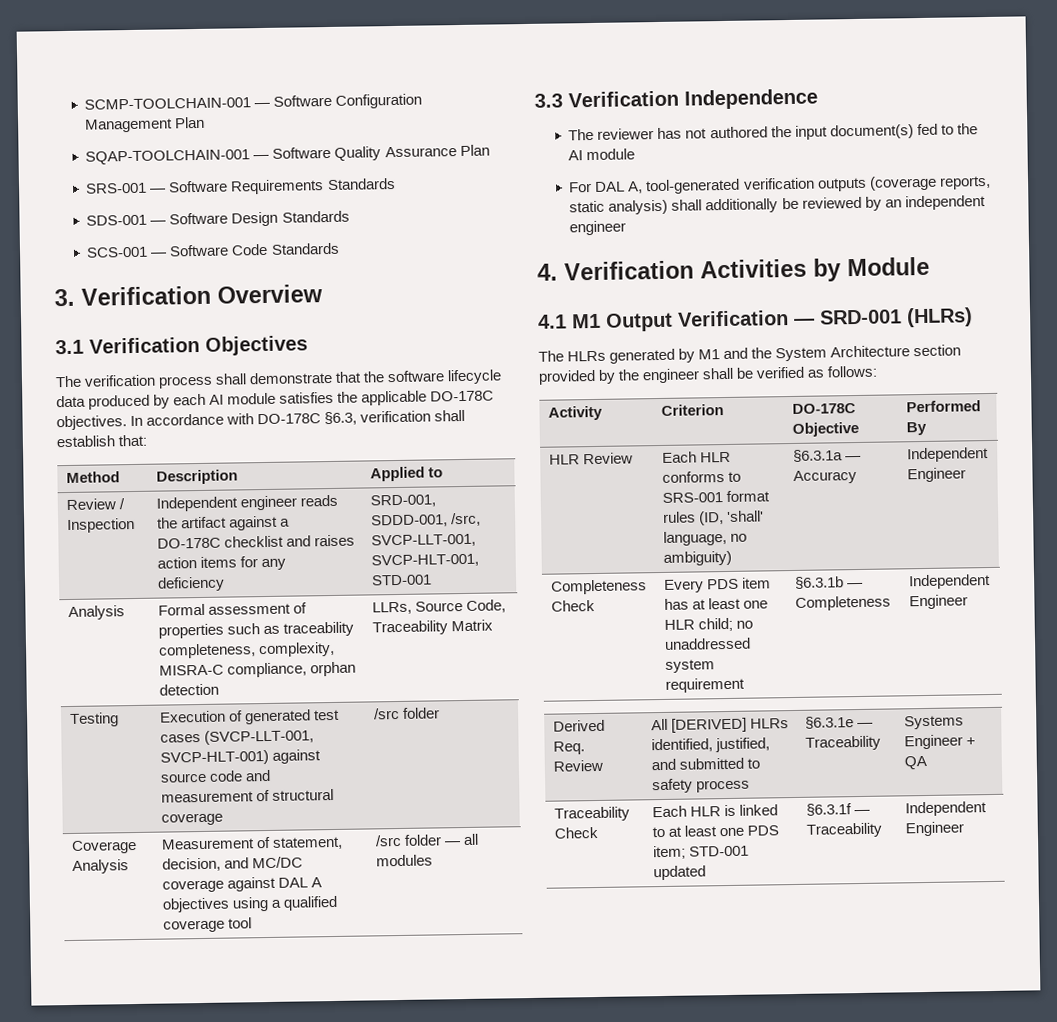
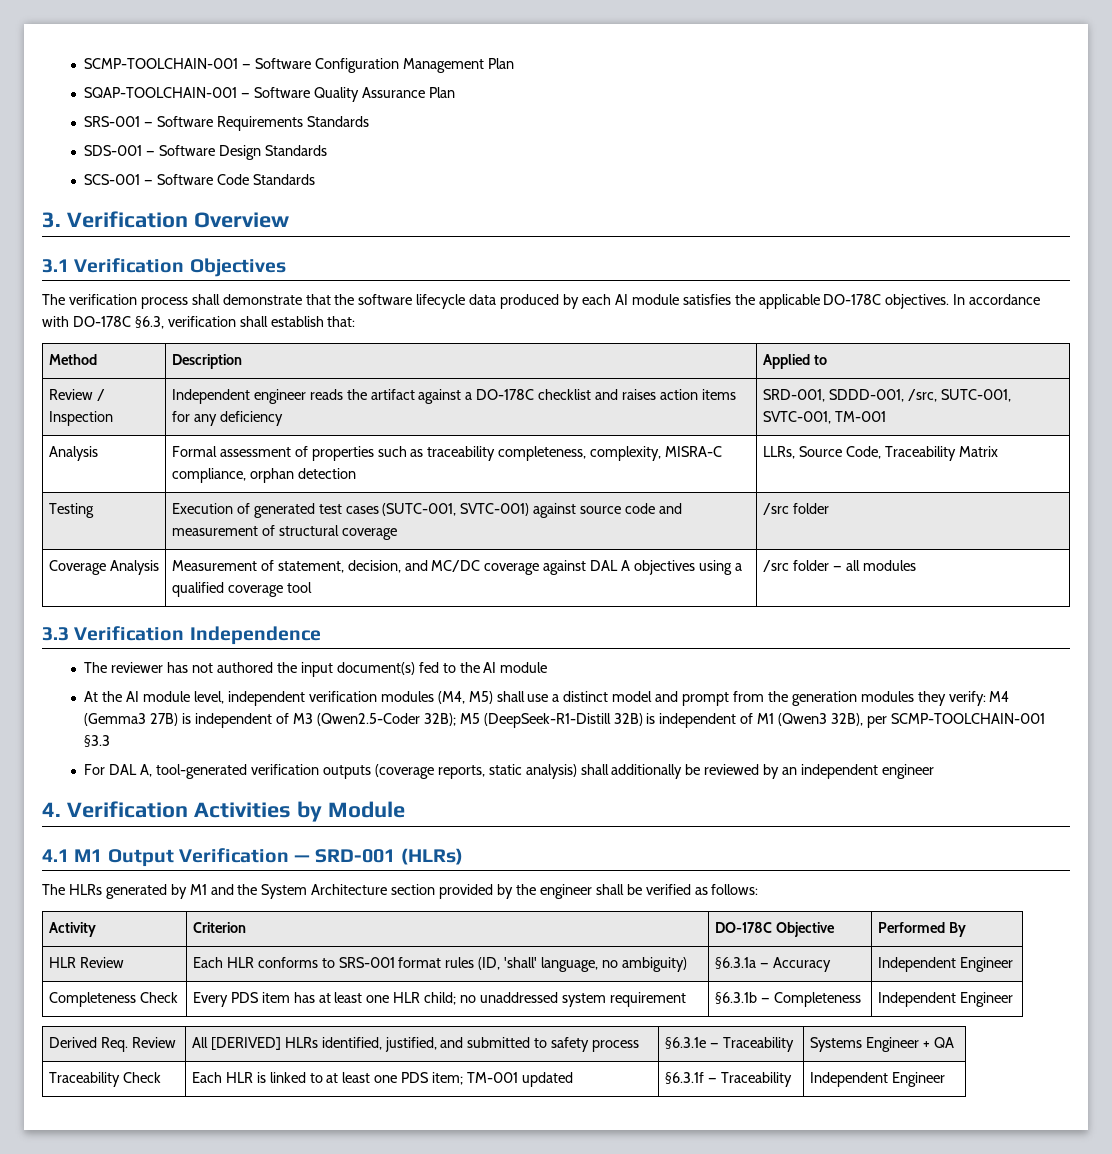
- Review / Inspection | Independent engineer reads the artifact against a DO-178C checklist and raises action items for any deficiency | SRD-001, SDDD-001, /src, SVCP-LLT-001, SVCP-HLT-001, STD-001
+ Review / Inspection | Independent engineer reads the artifact against a DO-178C checklist and raises action items for any deficiency | SRD-001, SDDD-001, /src, SUTC-001, SVTC-001, TM-001
- Testing | Execution of generated test cases (SVCP-LLT-001, SVCP-HLT-001) against source code and measurement of structural coverage | /src folder
+ Testing | Execution of generated test cases (SUTC-001, SVTC-001) against source code and measurement of structural coverage | /src folder
+ At the AI module level, independent verification modules (M4, M5) shall use a distinct model and prompt from the generation modules they verify: M4 (Gemma3 27B) is independent of M3 (Qwen2.5-Coder 32B); M5 (DeepSeek-R1-Distill 32B) is independent of M1 (Qwen3 32B), per SCMP-TOOLCHAIN-001 §3.3
- Traceability Check | Each HLR is linked to at least one PDS item; STD-001 updated | §6.3.1f — Traceability | Independent Engineer
+ Traceability Check | Each HLR is linked to at least one PDS item; TM-001 updated | §6.3.1f — Traceability | Independent Engineer

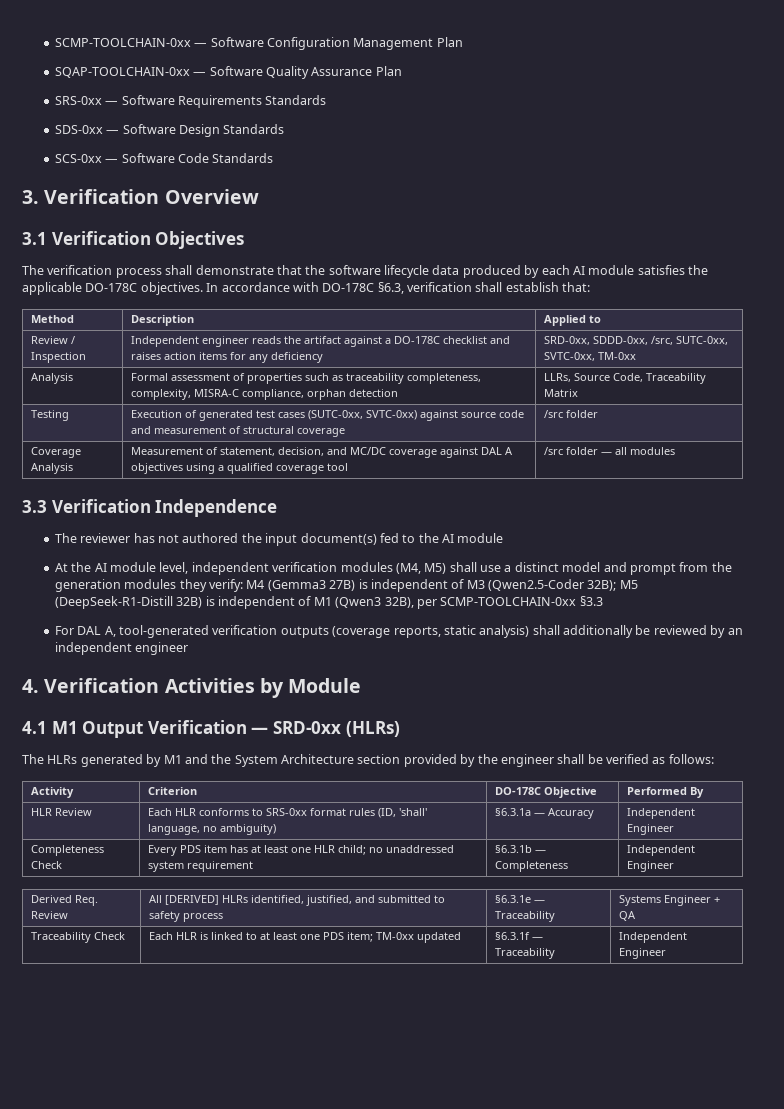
- SCMP-TOOLCHAIN-001 — Software Configuration Management Plan
+ SCMP-TOOLCHAIN-0xx — Software Configuration Management Plan
- SQAP-TOOLCHAIN-001 — Software Quality Assurance Plan
+ SQAP-TOOLCHAIN-0xx — Software Quality Assurance Plan
- SRS-001 — Software Requirements Standards
+ SRS-0xx — Software Requirements Standards
- SDS-001 — Software Design Standards
+ SDS-0xx — Software Design Standards
- SCS-001 — Software Code Standards
+ SCS-0xx — Software Code Standards
- Review / Inspection | Independent engineer reads the artifact against a DO-178C checklist and raises action items for any deficiency | SRD-001, SDDD-001, /src, SUTC-001, SVTC-001, TM-001
+ Review / Inspection | Independent engineer reads the artifact against a DO-178C checklist and raises action items for any deficiency | SRD-0xx, SDDD-0xx, /src, SUTC-0xx, SVTC-0xx, TM-0xx
- Testing | Execution of generated test cases (SUTC-001, SVTC-001) against source code and measurement of structural coverage | /src folder
+ Testing | Execution of generated test cases (SUTC-0xx, SVTC-0xx) against source code and measurement of structural coverage | /src folder
- At the AI module level, independent verification modules (M4, M5) shall use a distinct model and prompt from the generation modules they verify: M4 (Gemma3 27B) is independent of M3 (Qwen2.5-Coder 32B); M5 (DeepSeek-R1-Distill 32B) is independent of M1 (Qwen3 32B), per SCMP-TOOLCHAIN-001 §3.3
+ At the AI module level, independent verification modules (M4, M5) shall use a distinct model and prompt from the generation modules they verify: M4 (Gemma3 27B) is independent of M3 (Qwen2.5-Coder 32B); M5 (DeepSeek-R1-Distill 32B) is independent of M1 (Qwen3 32B), per SCMP-TOOLCHAIN-0xx §3.3
- 4.1 M1 Output Verification — SRD-001 (HLRs)
+ 4.1 M1 Output Verification — SRD-0xx (HLRs)
- HLR Review | Each HLR conforms to SRS-001 format rules (ID, 'shall' language, no ambiguity) | §6.3.1a — Accuracy | Independent Engineer
+ HLR Review | Each HLR conforms to SRS-0xx format rules (ID, 'shall' language, no ambiguity) | §6.3.1a — Accuracy | Independent Engineer
- Traceability Check | Each HLR is linked to at least one PDS item; TM-001 updated | §6.3.1f — Traceability | Independent Engineer
+ Traceability Check | Each HLR is linked to at least one PDS item; TM-0xx updated | §6.3.1f — Traceability | Independent Engineer

